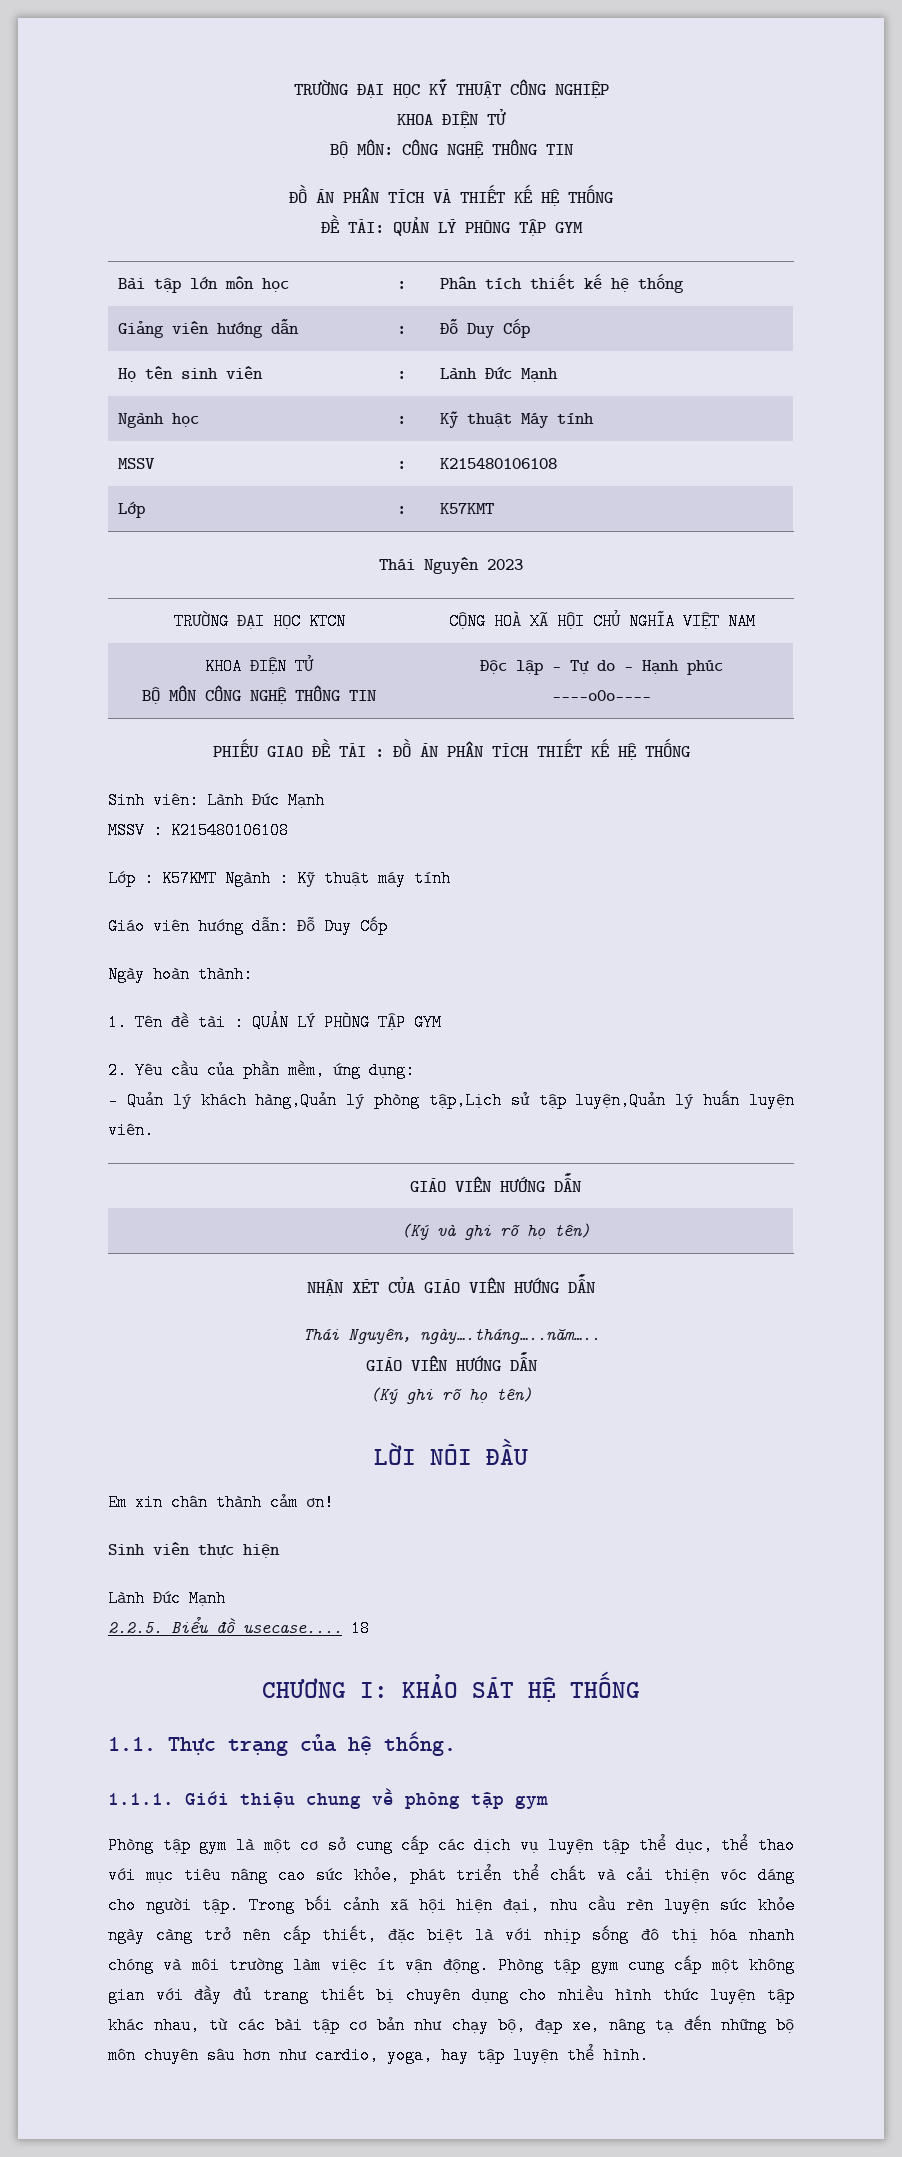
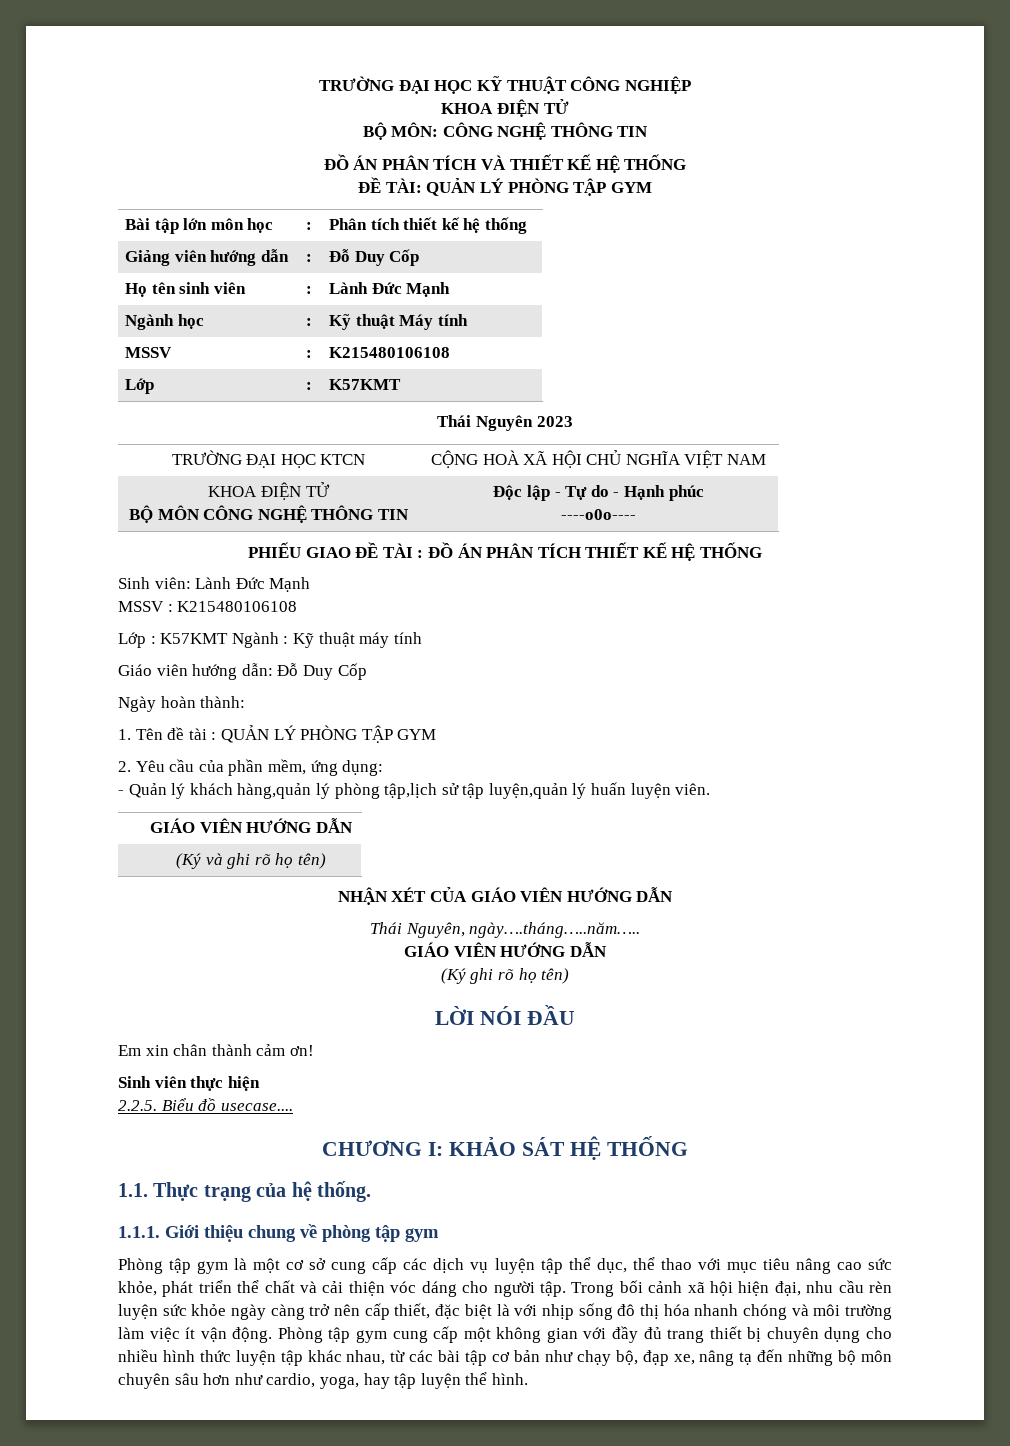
- - Quản lý khách hàng,Quản lý phòng tập,Lịch sử tập luyện,Quản lý huấn luyện viên.
+ - Quản lý khách hàng,quản lý phòng tập,lịch sử tập luyện,quản lý huấn luyện viên.
  Sinh viên thực hiện
- Lành Đức Mạnh
- 18

